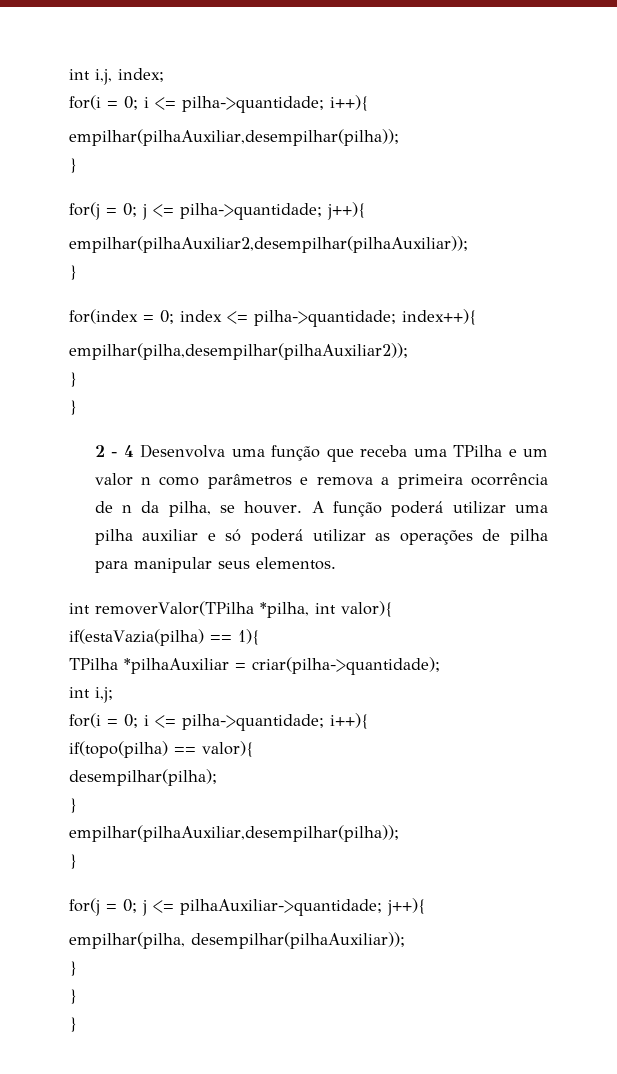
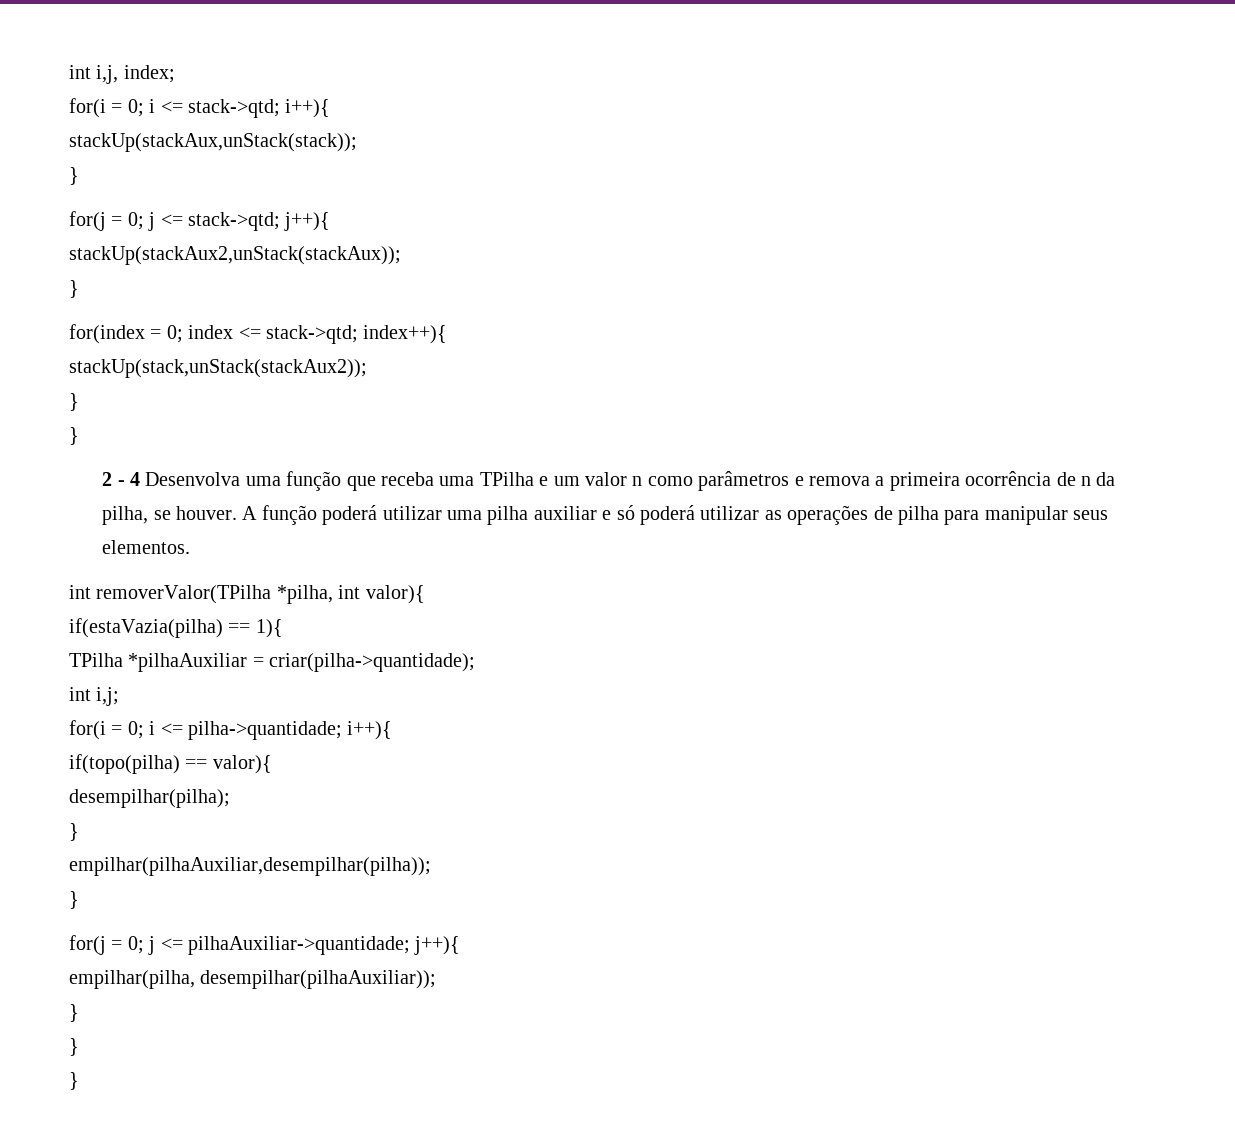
  int i,j, index;
- for(i = 0; i <= pilha->quantidade; i++){
- empilhar(pilhaAuxiliar,desempilhar(pilha));
+ for(i = 0; i <= stack->qtd; i++){
+ stackUp(stackAux,unStack(stack));
  }
- for(j = 0; j <= pilha->quantidade; j++){
- empilhar(pilhaAuxiliar2,desempilhar(pilhaAuxiliar));
+ for(j = 0; j <= stack->qtd; j++){
+ stackUp(stackAux2,unStack(stackAux));
- for(index = 0; index <= pilha->quantidade; index++){
+ for(index = 0; index <= stack->qtd; index++){
- empilhar(pilha,desempilhar(pilhaAuxiliar2));
+ stackUp(stack,unStack(stackAux2));

